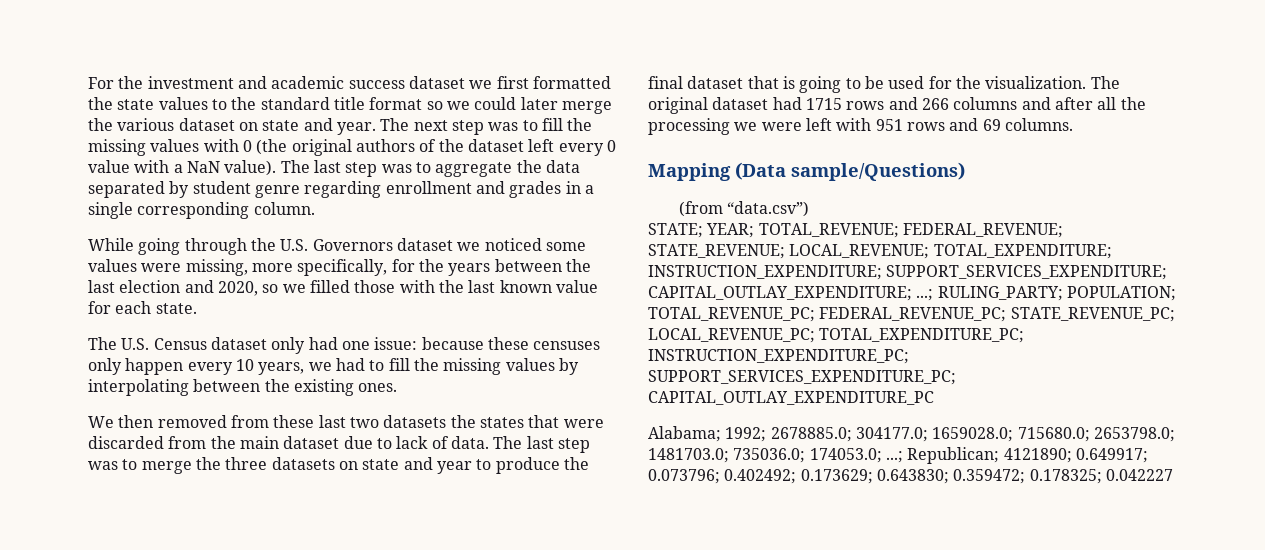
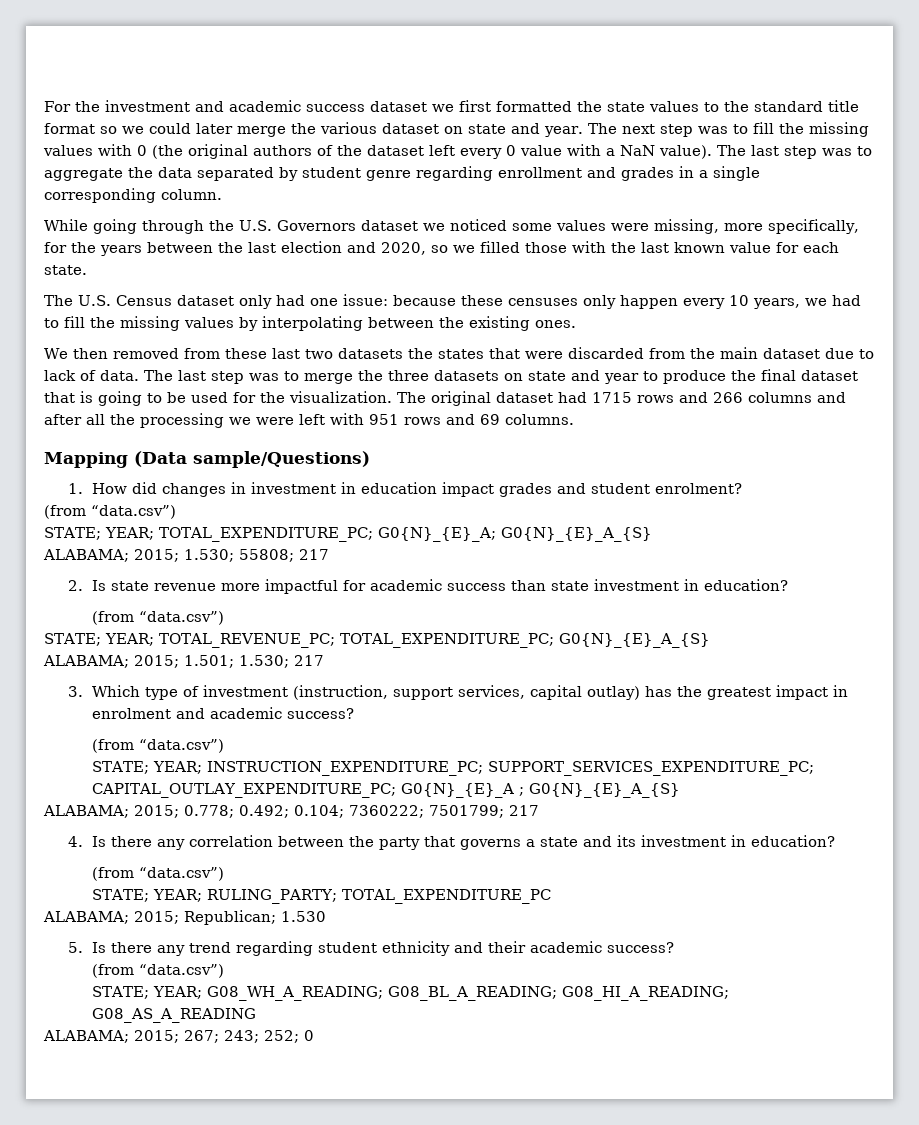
+ 1. How did changes in investment in education impact grades and student enrolment?
  (from “data.csv”)
- STATE; YEAR; TOTAL_REVENUE; FEDERAL_REVENUE; STATE_REVENUE; LOCAL_REVENUE; TOTAL_EXPENDITURE; INSTRUCTION_EXPENDITURE; SUPPORT_SERVICES_EXPENDITURE; CAPITAL_OUTLAY_EXPENDITURE; ...; RULING_PARTY; POPULATION; TOTAL_REVENUE_PC; FEDERAL_REVENUE_PC; STATE_REVENUE_PC; LOCAL_REVENUE_PC; TOTAL_EXPENDITURE_PC; INSTRUCTION_EXPENDITURE_PC; SUPPORT_SERVICES_EXPENDITURE_PC; CAPITAL_OUTLAY_EXPENDITURE_PC
- Alabama; 1992; 2678885.0; 304177.0; 1659028.0; 715680.0; 2653798.0; 1481703.0; 735036.0; 174053.0; ...; Republican; 4121890; 0.649917; 0.073796; 0.402492; 0.173629; 0.643830; 0.359472; 0.178325; 0.042227
+ STATE; YEAR; TOTAL_EXPENDITURE_PC; G0{N}_{E}_A; G0{N}_{E}_A_{S}
+ ALABAMA; 2015; 1.530; 55808; 217
+ 2. Is state revenue more impactful for academic success than state investment in education?
+ (from “data.csv”)
+ STATE; YEAR; TOTAL_REVENUE_PC; TOTAL_EXPENDITURE_PC; G0{N}_{E}_A_{S}
+ ALABAMA; 2015; 1.501; 1.530; 217
+ 3. Which type of investment (instruction, support services, capital outlay) has the greatest impact in enrolment and academic success?
+ (from “data.csv”)
+ STATE; YEAR; INSTRUCTION_EXPENDITURE_PC; SUPPORT_SERVICES_EXPENDITURE_PC; CAPITAL_OUTLAY_EXPENDITURE_PC; G0{N}_{E}_A ; G0{N}_{E}_A_{S}
+ ALABAMA; 2015; 0.778; 0.492; 0.104; 7360222; 7501799; 217
+ 4. Is there any correlation between the party that governs a state and its investment in education?
+ (from “data.csv”)
+ STATE; YEAR; RULING_PARTY; TOTAL_EXPENDITURE_PC
+ ALABAMA; 2015; Republican; 1.530
+ 5. Is there any trend regarding student ethnicity and their academic success?
+ (from “data.csv”)
+ STATE; YEAR; G08_WH_A_READING; G08_BL_A_READING; G08_HI_A_READING; G08_AS_A_READING
+ ALABAMA; 2015; 267; 243; 252; 0

